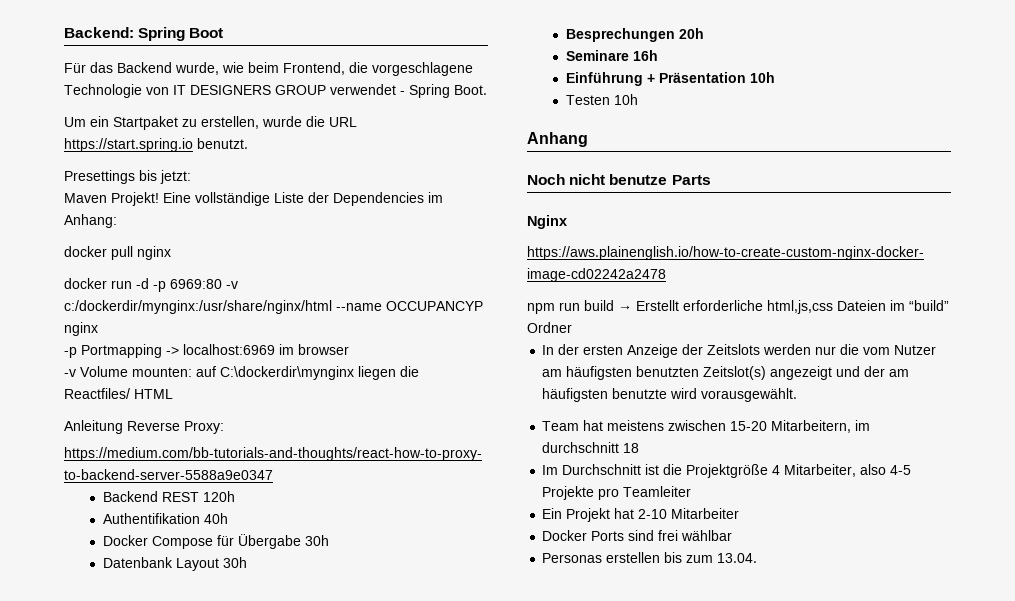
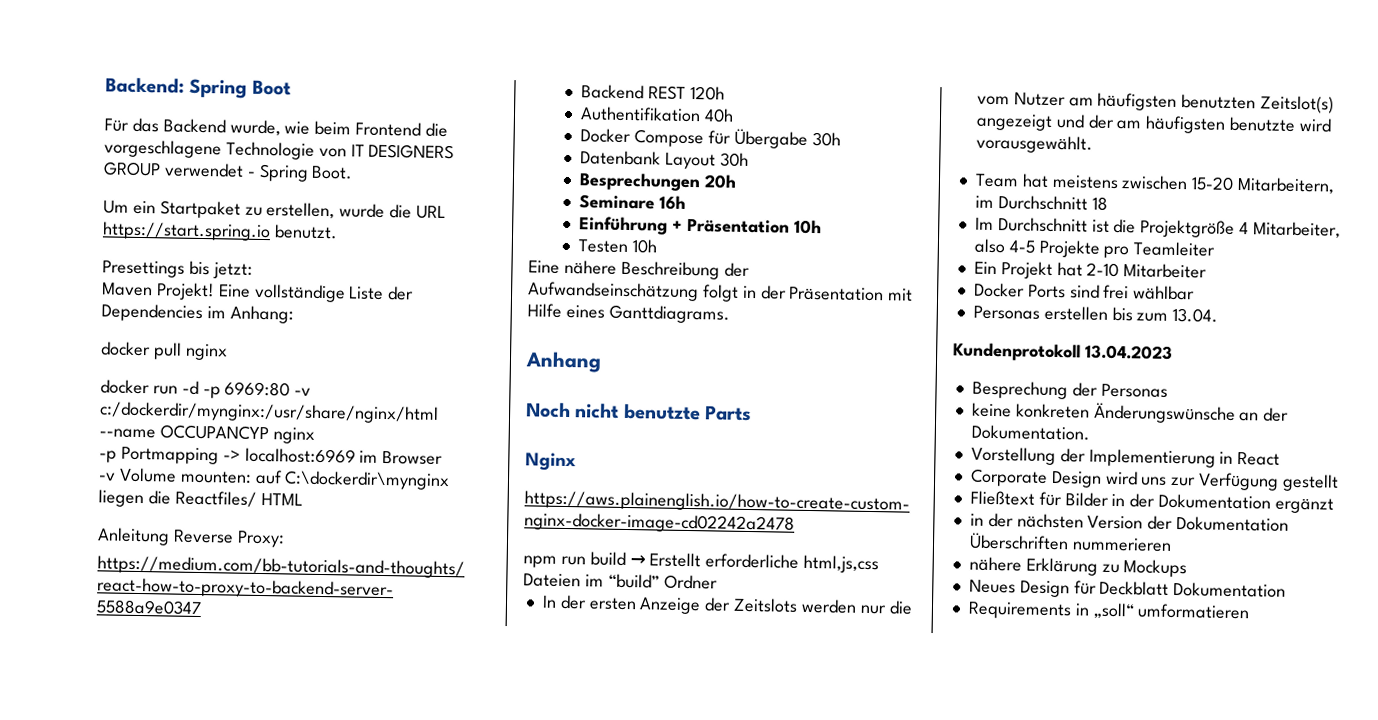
- Für das Backend wurde, wie beim Frontend, die vorgeschlagene Technologie von IT DESIGNERS GROUP verwendet - Spring Boot.
+ Für das Backend wurde, wie beim Frontend die vorgeschlagene Technologie von IT DESIGNERS GROUP verwendet - Spring Boot.
- -p Portmapping -> localhost:6969 im browser
+ -p Portmapping -> localhost:6969 im Browser
+ Eine nähere Beschreibung der Aufwandseinschätzung folgt in der Präsentation mit Hilfe eines Ganttdiagrams.
- Noch nicht benutze Parts
+ Noch nicht benutzte Parts
- Team hat meistens zwischen 15-20 Mitarbeitern, im durchschnitt 18
+ Team hat meistens zwischen 15-20 Mitarbeitern, im Durchschnitt 18
+ Kundenprotokoll 13.04.2023
+ Besprechung der Personas
+ keine konkreten Änderungswünsche an der Dokumentation.
+ Vorstellung der Implementierung in React
+ Corporate Design wird uns zur Verfügung gestellt
+ Fließtext für Bilder in der Dokumentation ergänzt
+ in der nächsten Version der Dokumentation Überschriften nummerieren
+ nähere Erklärung zu Mockups
+ Neues Design für Deckblatt Dokumentation
+ Requirements in „soll“ umformatieren

